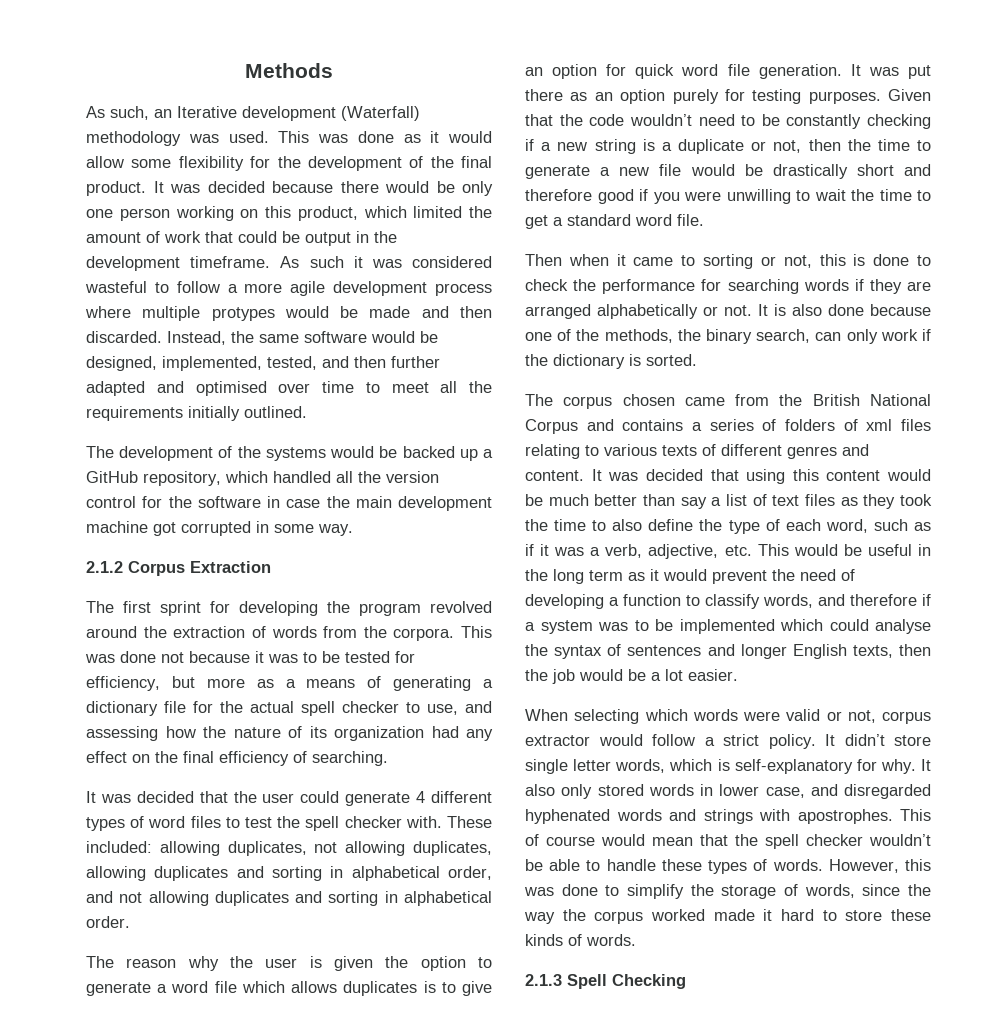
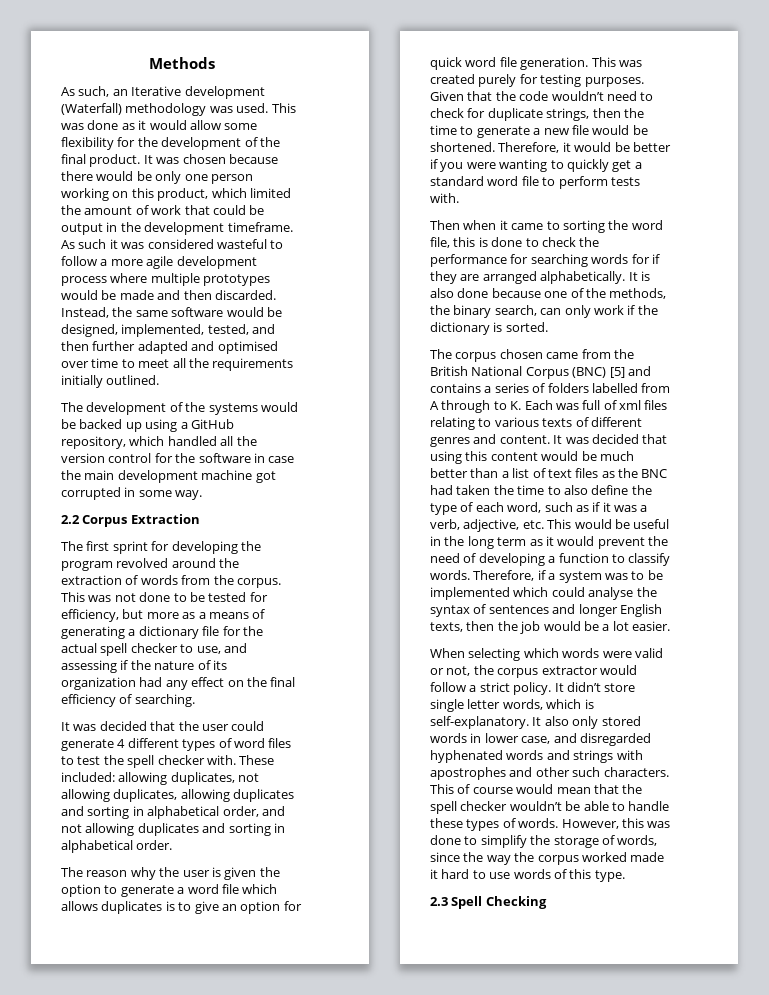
- It was decided because there would be only one person working on this product, which limited the amount of work that could be output in the development timeframe.
+ It was chosen because there would be only one person working on this product, which limited the amount of work that could be output in the development timeframe.
- As such it was considered wasteful to follow a more agile development process where multiple protypes would be made and then discarded.
+ As such it was considered wasteful to follow a more agile development process where multiple prototypes would be made and then discarded.
- The development of the systems would be backed up a GitHub repository, which handled all the version control for the software in case the main development machine got corrupted in some way.
+ The development of the systems would be backed up using a GitHub repository, which handled all the version control for the software in case the main development machine got corrupted in some way.
- 2.1.2 Corpus Extraction
+ 2.2 Corpus Extraction
- The first sprint for developing the program revolved around the extraction of words from the corpora. This was done not because it was to be tested for efficiency, but more as a means of generating a dictionary file for the actual spell checker to use, and assessing how the nature of its organization had any effect on the final efficiency of searching.
+ The first sprint for developing the program revolved around the extraction of words from the corpus. This was not done to be tested for efficiency, but more as a means of generating a dictionary file for the actual spell checker to use, and assessing if the nature of its organization had any effect on the final efficiency of searching.
- It was put there as an option purely for testing purposes.
+ This was created purely for testing purposes.
- Given that the code wouldn’t need to be constantly checking if a new string is a duplicate or not, then the time to generate a new file would be drastically short and therefore good if you were unwilling to wait the time to get a standard word file.
+ Given that the code wouldn’t need to check for duplicate strings, then the time to generate a new file would be shortened. Therefore, it would be better if you were wanting to quickly get a standard word file to perform tests with.
- Then when it came to sorting or not, this is done to check the performance for searching words if they are arranged alphabetically or not.
+ Then when it came to sorting the word file, this is done to check the performance for searching words for if they are arranged alphabetically.
- The corpus chosen came from the British National Corpus and contains a series of folders of xml files relating to various texts of different genres and content.
+ The corpus chosen came from the British National Corpus (BNC) [5] and contains a series of folders labelled from A through to K. Each was full of xml files relating to various texts of different genres and content.
- It was decided that using this content would be much better than say a list of text files as they took the time to also define the type of each word, such as if it was a verb, adjective, etc. This would be useful in the long term as it would prevent the need of developing a function to classify words, and therefore if a system was to be implemented which could analyse the syntax of sentences and longer English texts, then the job would be a lot easier.
+ It was decided that using this content would be much better than a list of text files as the BNC had taken the time to also define the type of each word, such as if it was a verb, adjective, etc. This would be useful in the long term as it would prevent the need of developing a function to classify words. Therefore, if a system was to be implemented which could analyse the syntax of sentences and longer English texts, then the job would be a lot easier.
- When selecting which words were valid or not, corpus extractor would follow a strict policy.
+ When selecting which words were valid or not, the corpus extractor would follow a strict policy.
- It didn’t store single letter words, which is self-explanatory for why.
+ It didn’t store single letter words, which is self-explanatory.
- It also only stored words in lower case, and disregarded hyphenated words and strings with apostrophes.
+ It also only stored words in lower case, and disregarded hyphenated words and strings with apostrophes and other such characters.
- However, this was done to simplify the storage of words, since the way the corpus worked made it hard to store these kinds of words.
- 2.1.3 Spell Checking
+ However, this was done to simplify the storage of words, since the way the corpus worked made it hard to use words of this type.
+ 2.3 Spell Checking

